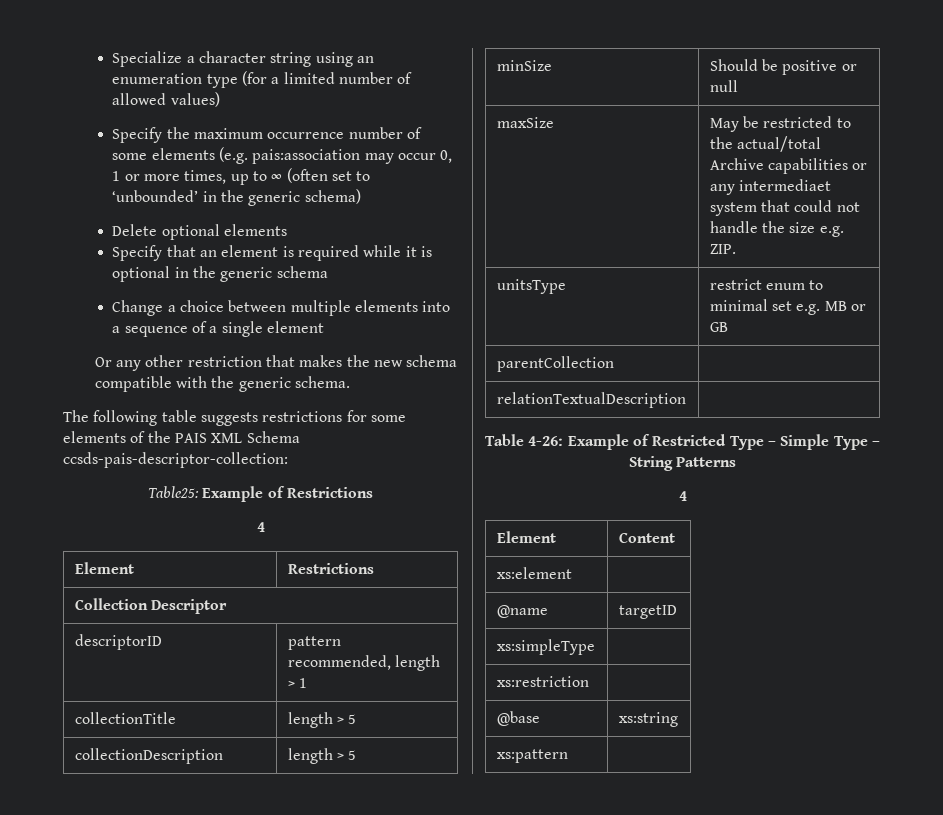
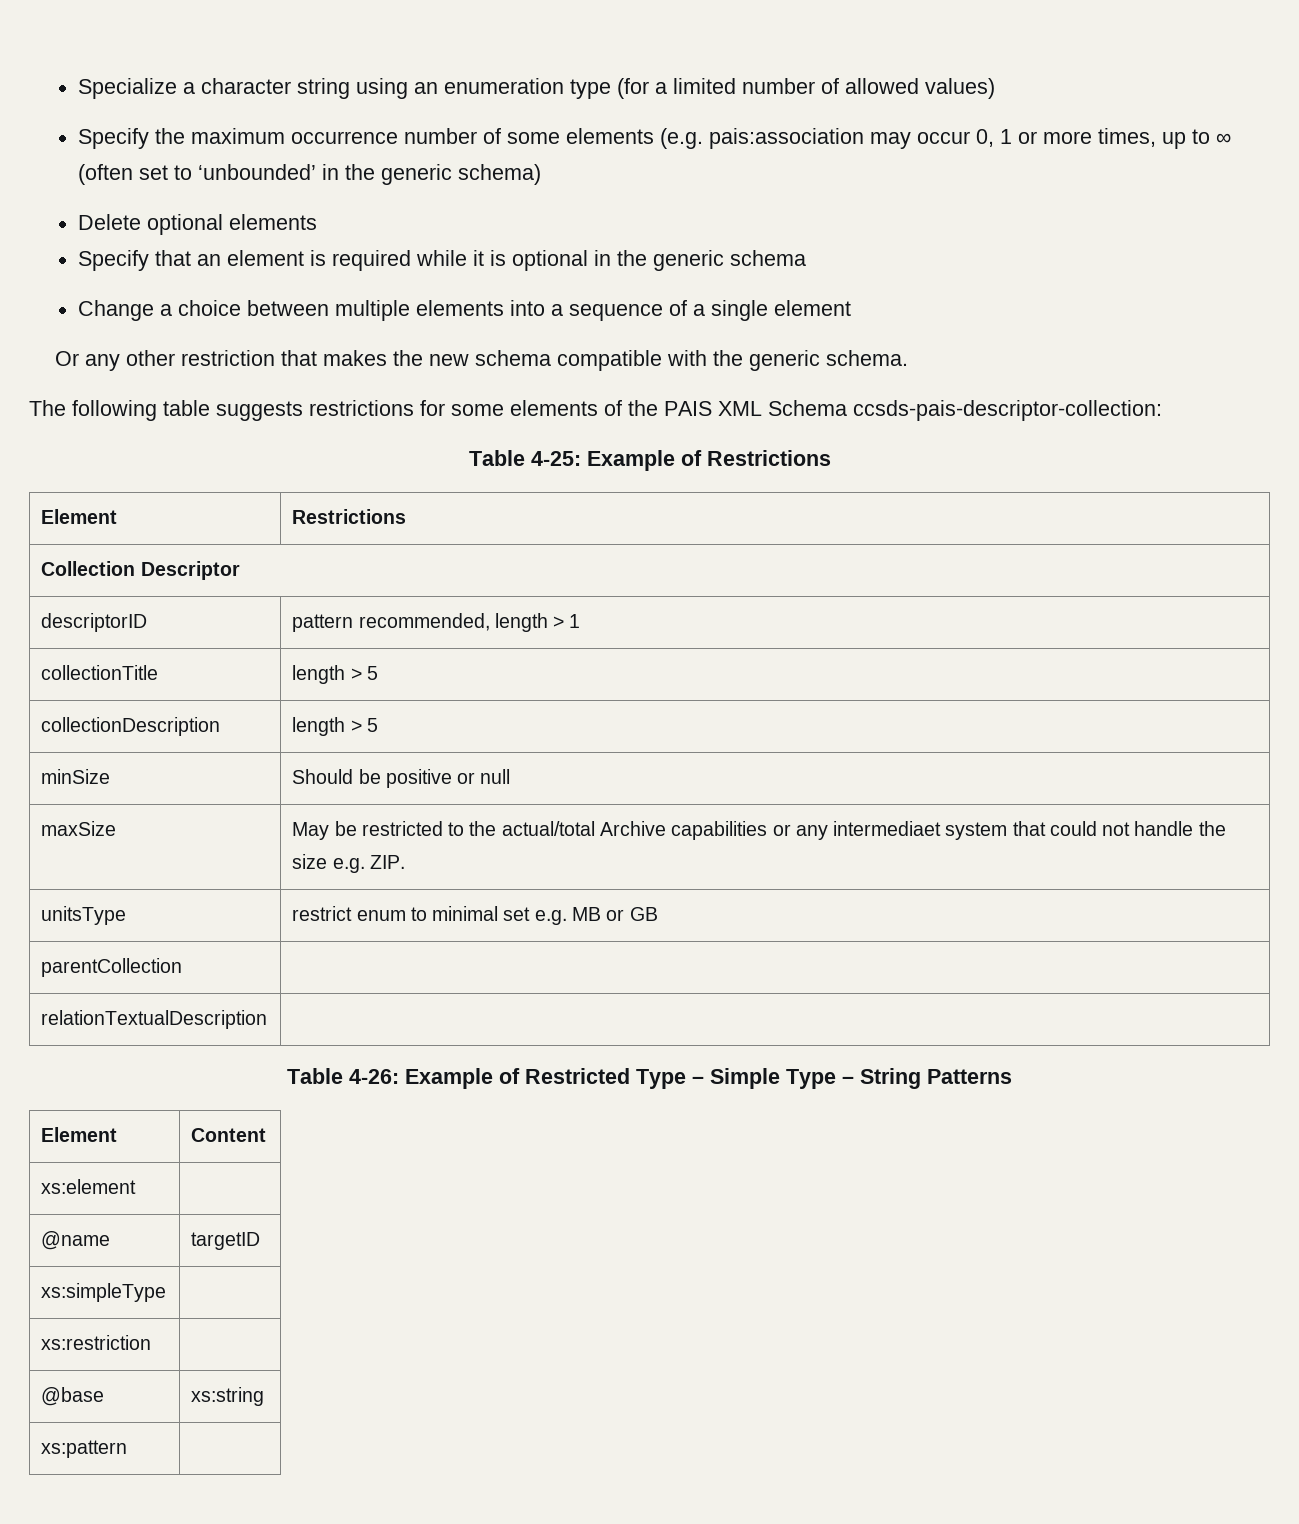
- Table25: Example of Restrictions
- 4
+ Table 4-25: Example of Restrictions
  Table 4-26: Example of Restricted Type – Simple Type – String Patterns
- 4

